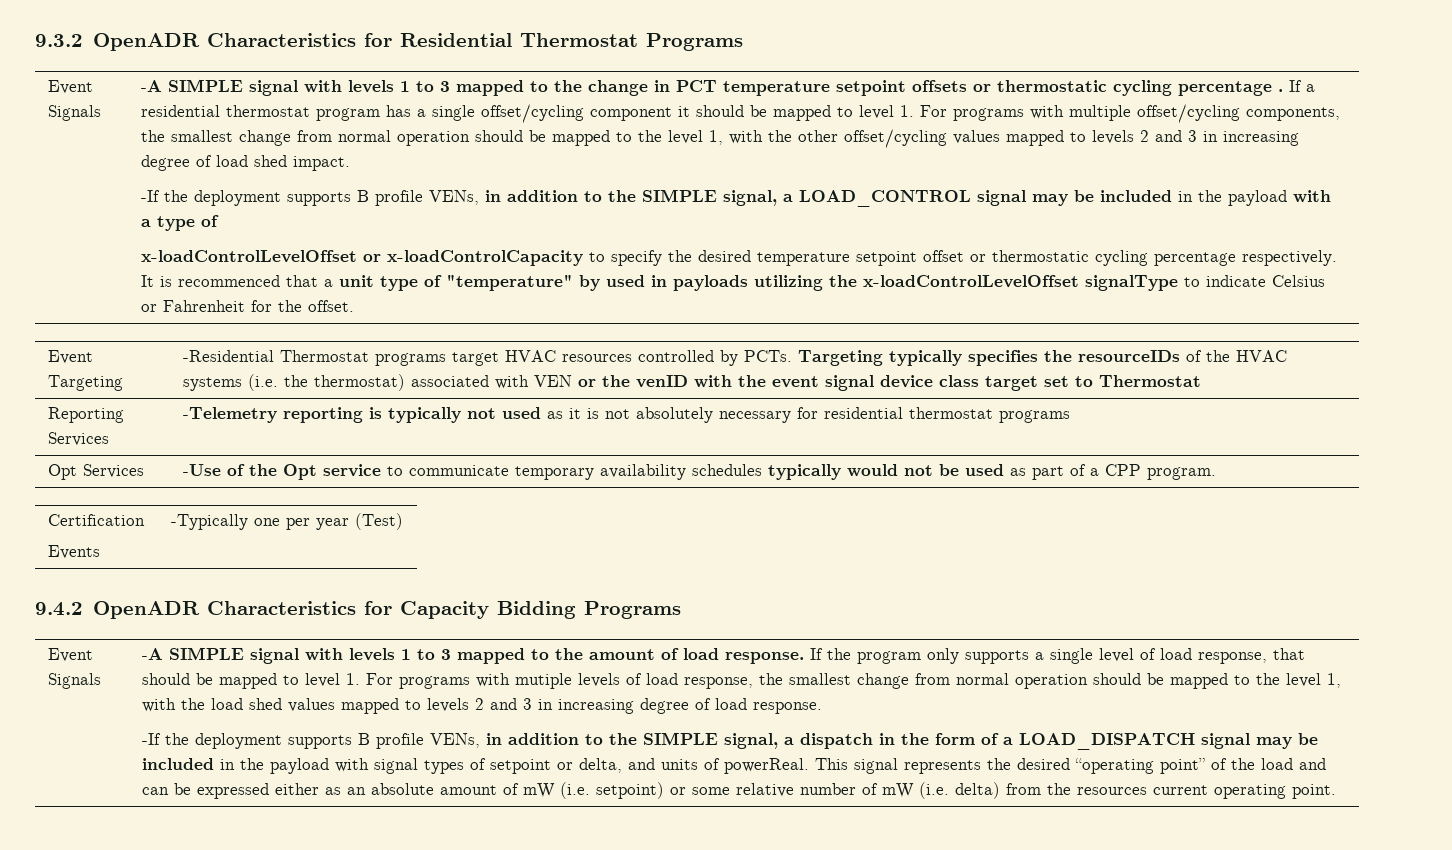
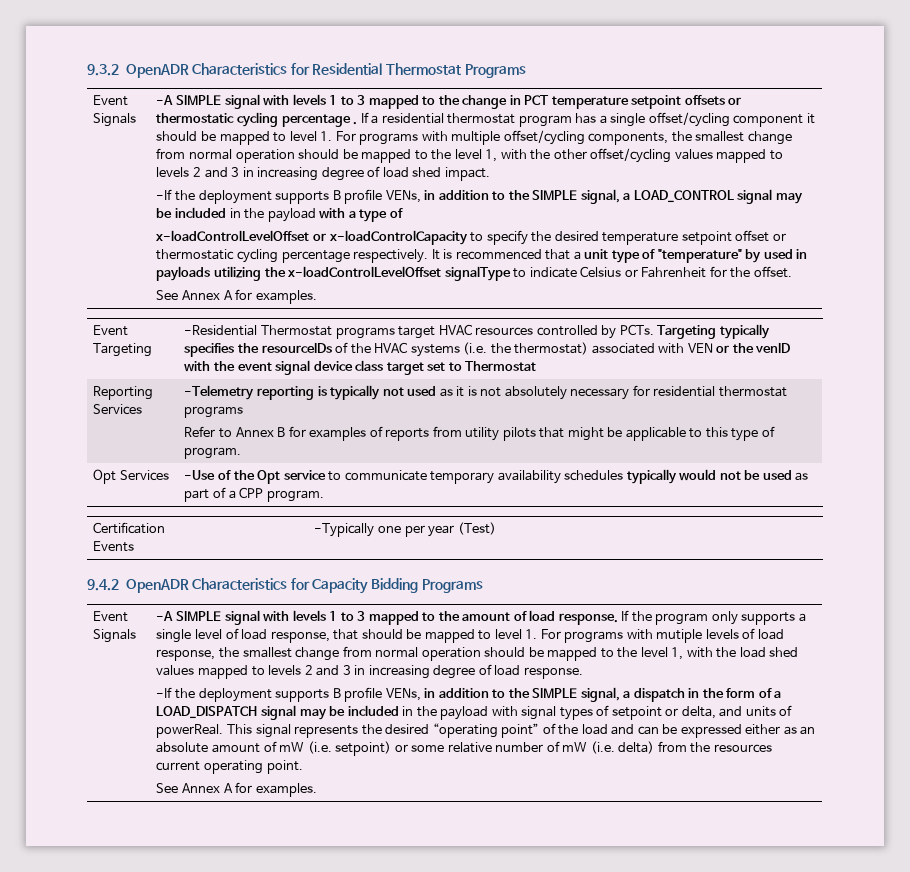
  It is recommenced that a unit type of "temperature" by used in payloads utilizing the x-loadControlLevelOffset signalType to indicate Celsius or Fahrenheit for the offset.
+ See Annex A for examples.
  Reporting Services | -Telemetry reporting is typically not used as it is not absolutely necessary for residential thermostat programs
+ Refer to Annex B for examples of reports from utility pilots that might be applicable to this type of program.
  This signal represents the desired “operating point” of the load and can be expressed either as an absolute amount of mW (i.e. setpoint) or some relative number of mW (i.e. delta) from the resources current operating point.
+ See Annex A for examples.

